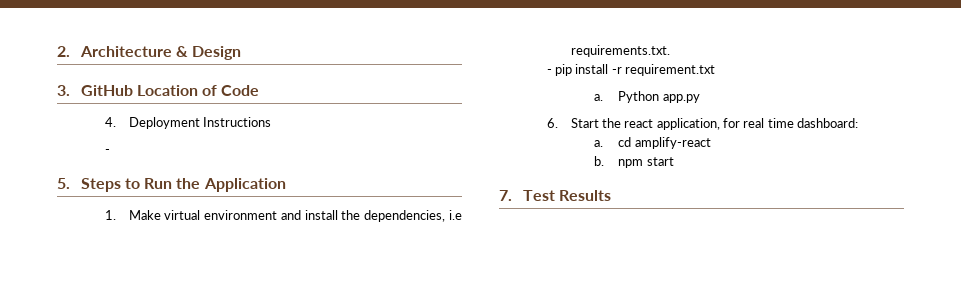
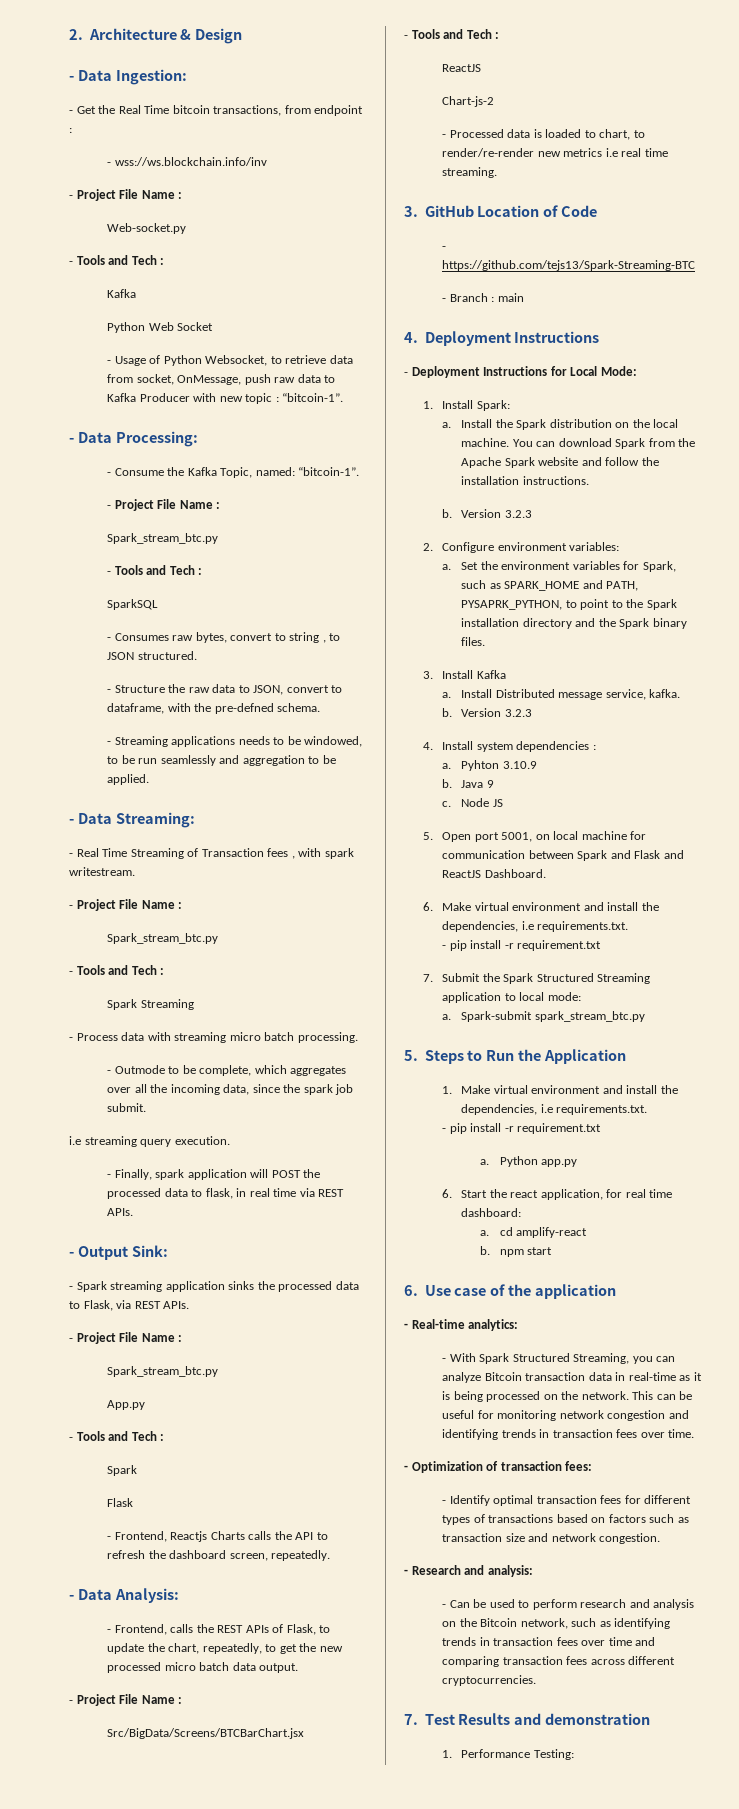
+ - Data Ingestion:
+ - Get the Real Time bitcoin transactions, from endpoint :
+ - wss://ws.blockchain.info/inv
+ - Project File Name :
+ Web-socket.py
+ - Tools and Tech :
+ Kafka
+ Python Web Socket
+ - Usage of Python Websocket, to retrieve data from socket, OnMessage, push raw data to Kafka Producer with new topic : “bitcoin-1”.
+ - Data Processing:
+ - Consume the Kafka Topic, named: “bitcoin-1”.
+ - Project File Name :
+ Spark_stream_btc.py
+ - Tools and Tech :
+ SparkSQL
+ - Consumes raw bytes, convert to string , to JSON structured.
+ - Structure the raw data to JSON, convert to dataframe, with the pre-defned schema.
+ - Streaming applications needs to be windowed, to be run seamlessly and aggregation to be applied.
+ - Data Streaming:
+ - Real Time Streaming of Transaction fees , with spark writestream.
+ - Project File Name :
+ Spark_stream_btc.py
+ - Tools and Tech :
+ Spark Streaming
+ - Process data with streaming micro batch processing.
+ - Outmode to be complete, which aggregates over all the incoming data, since the spark job submit.
+ i.e streaming query execution.
+ - Finally, spark application will POST the processed data to flask, in real time via REST APIs.
+ - Output Sink:
+ - Spark streaming application sinks the processed data to Flask, via REST APIs.
+ - Project File Name :
+ Spark_stream_btc.py
+ App.py
+ - Tools and Tech :
+ Spark
+ Flask
+ - Frontend, Reactjs Charts calls the API to refresh the dashboard screen, repeatedly.
+ - Data Analysis:
+ - Frontend, calls the REST APIs of Flask, to update the chart, repeatedly, to get the new processed micro batch data output.
+ - Project File Name :
+ Src/BigData/Screens/BTCBarChart.jsx
+ - Tools and Tech :
+ ReactJS
+ Chart-js-2
+ - Processed data is loaded to chart, to render/re-render new metrics i.e real time streaming.
+ - https://github.com/tejs13/Spark-Streaming-BTC
+ - Branch : main
  4. Deployment Instructions
- -
+ - Deployment Instructions for Local Mode:
+ 1. Install Spark:
+ a. Install the Spark distribution on the local machine. You can download Spark from the Apache Spark website and follow the installation instructions.
+ b. Version 3.2.3
+ 2. Configure environment variables:
+ a. Set the environment variables for Spark, such as SPARK_HOME and PATH, PYSAPRK_PYTHON, to point to the Spark installation directory and the Spark binary files.
+ 3. Install Kafka
+ a. Install Distributed message service, kafka.
+ b. Version 3.2.3
+ 4. Install system dependencies :
+ a. Pyhton 3.10.9
+ b. Java 9
+ c. Node JS
+ 5. Open port 5001, on local machine for communication between Spark and Flask and ReactJS Dashboard.
+ 6. Make virtual environment and install the dependencies, i.e requirements.txt.
+ - pip install -r requirement.txt
+ 7. Submit the Spark Structured Streaming application to local mode:
+ a. Spark-submit spark_stream_btc.py
- 7. Test Results
+ 6. Use case of the application
+ - Real-time analytics:
+ - With Spark Structured Streaming, you can analyze Bitcoin transaction data in real-time as it is being processed on the network. This can be useful for monitoring network congestion and identifying trends in transaction fees over time.
+ - Optimization of transaction fees:
+ - Identify optimal transaction fees for different types of transactions based on factors such as transaction size and network congestion.
+ - Research and analysis:
+ - Can be used to perform research and analysis on the Bitcoin network, such as identifying trends in transaction fees over time and comparing transaction fees across different cryptocurrencies.
+ 7. Test Results and demonstration
+ 1. Performance Testing:

